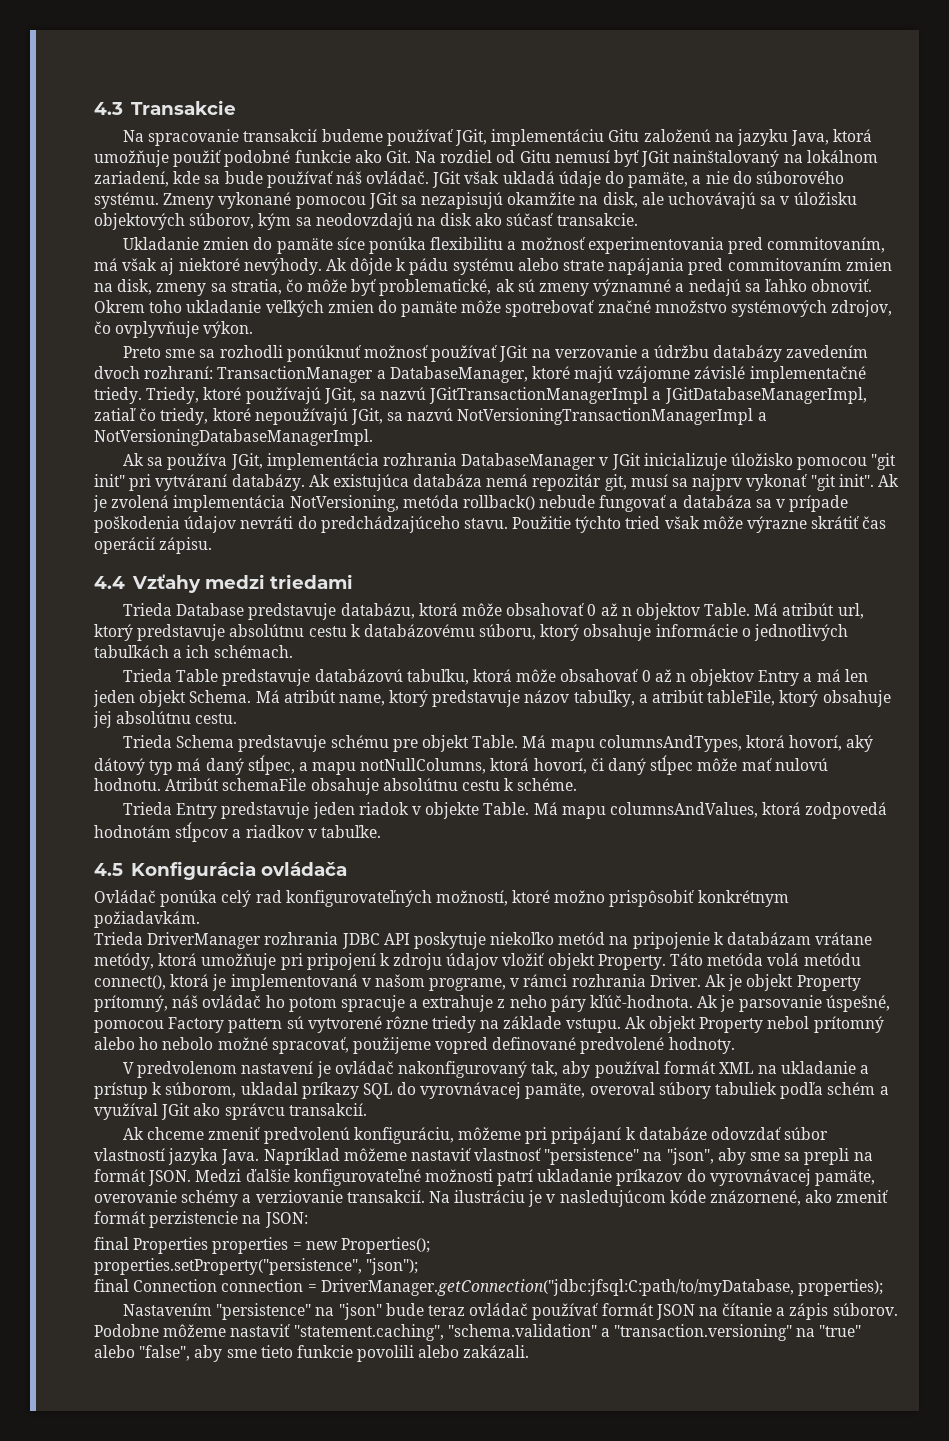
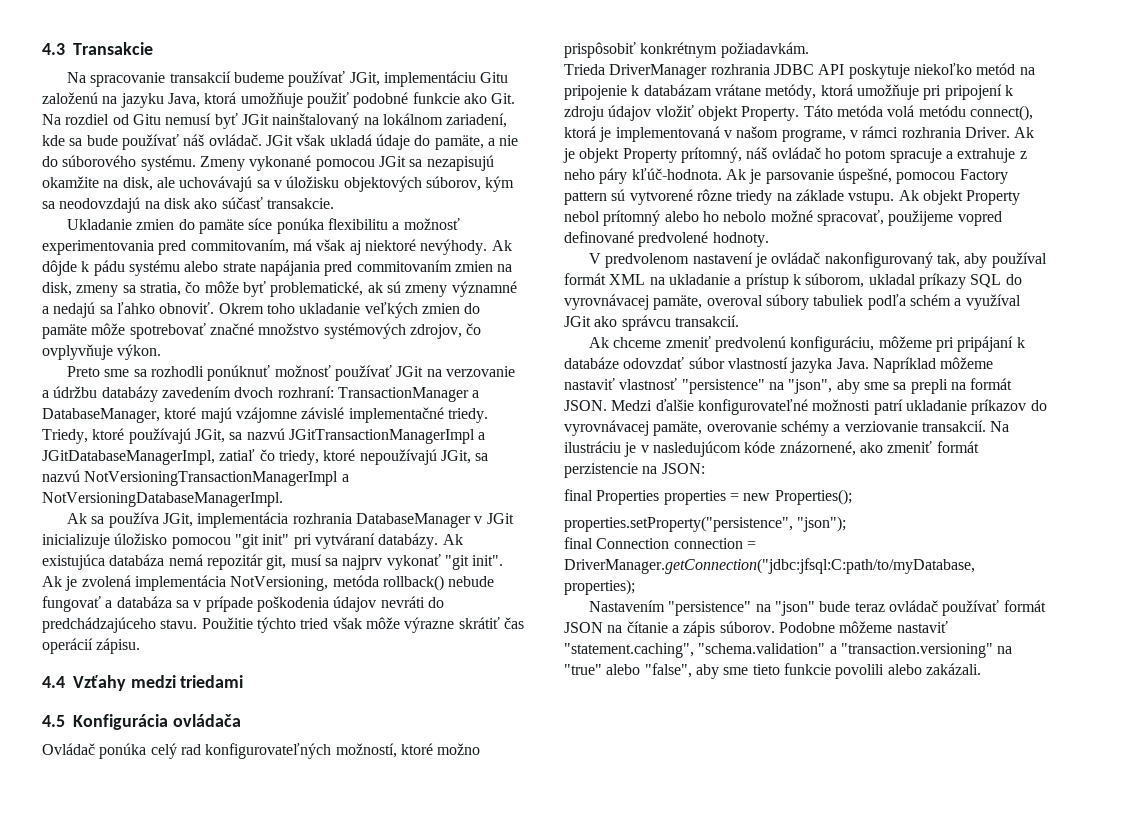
- Trieda Database predstavuje databázu, ktorá môže obsahovať 0 až n objektov Table. Má atribút url, ktorý predstavuje absolútnu cestu k databázovému súboru, ktorý obsahuje informácie o jednotlivých tabuľkách a ich schémach.
- Trieda Table predstavuje databázovú tabuľku, ktorá môže obsahovať 0 až n objektov Entry a má len jeden objekt Schema. Má atribút name, ktorý predstavuje názov tabuľky, a atribút tableFile, ktorý obsahuje jej absolútnu cestu.
- Trieda Schema predstavuje schému pre objekt Table. Má mapu columnsAndTypes, ktorá hovorí, aký dátový typ má daný stĺpec, a mapu notNullColumns, ktorá hovorí, či daný stĺpec môže mať nulovú hodnotu. Atribút schemaFile obsahuje absolútnu cestu k schéme.
- Trieda Entry predstavuje jeden riadok v objekte Table. Má mapu columnsAndValues, ktorá zodpovedá hodnotám stĺpcov a riadkov v tabuľke.

